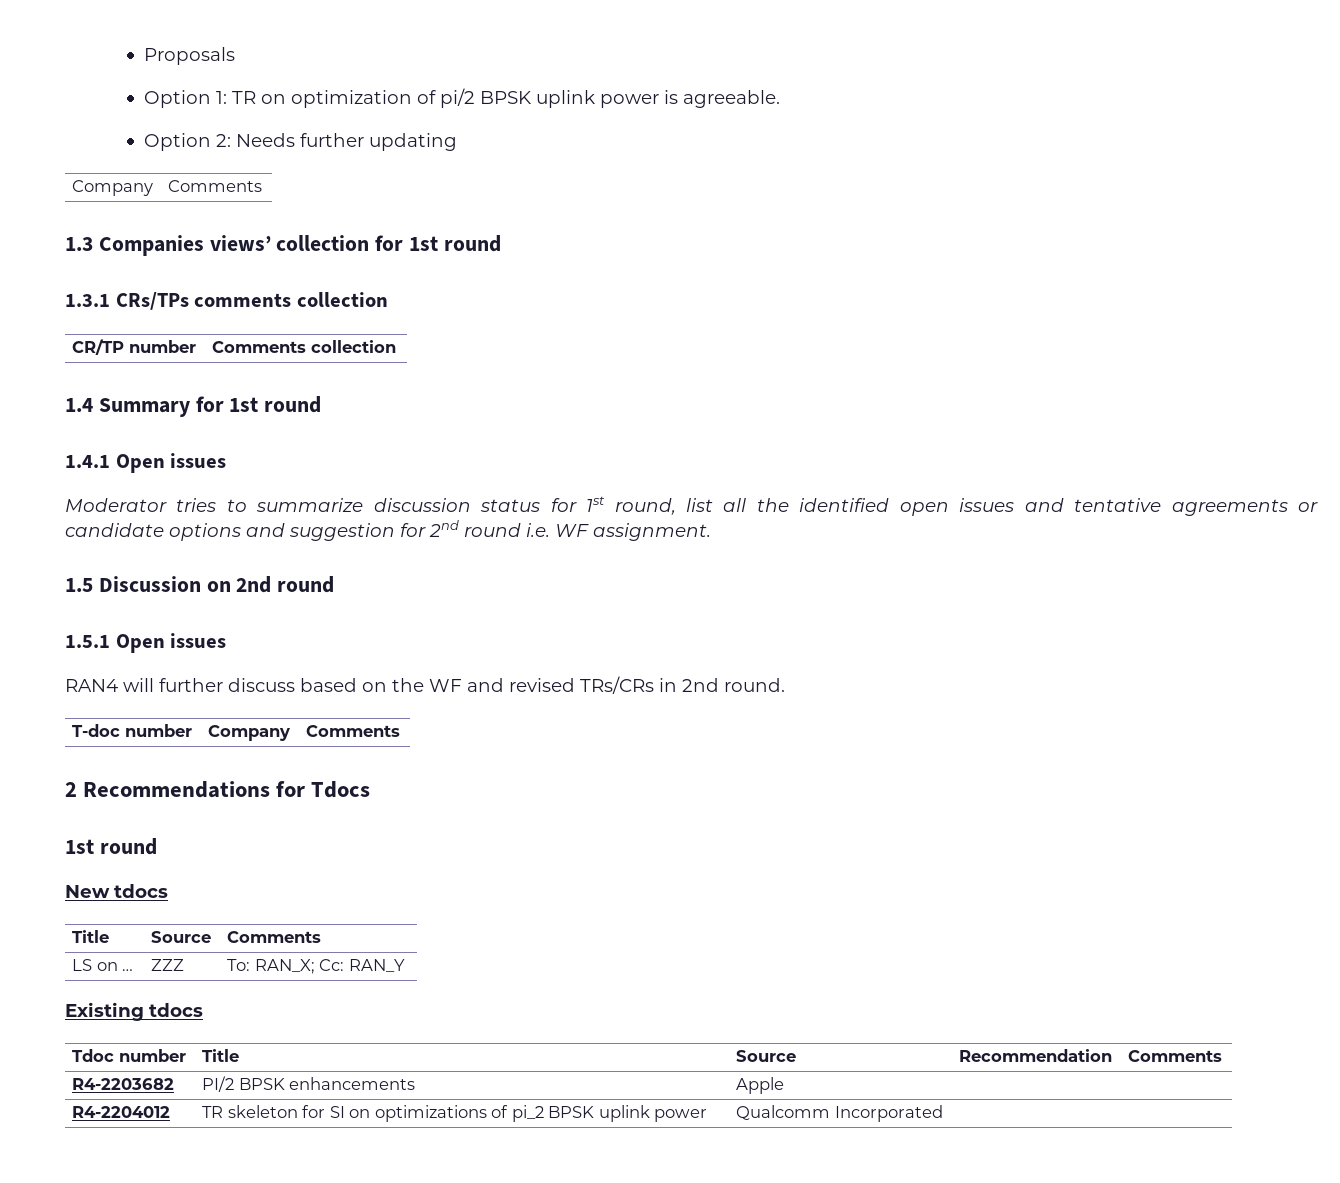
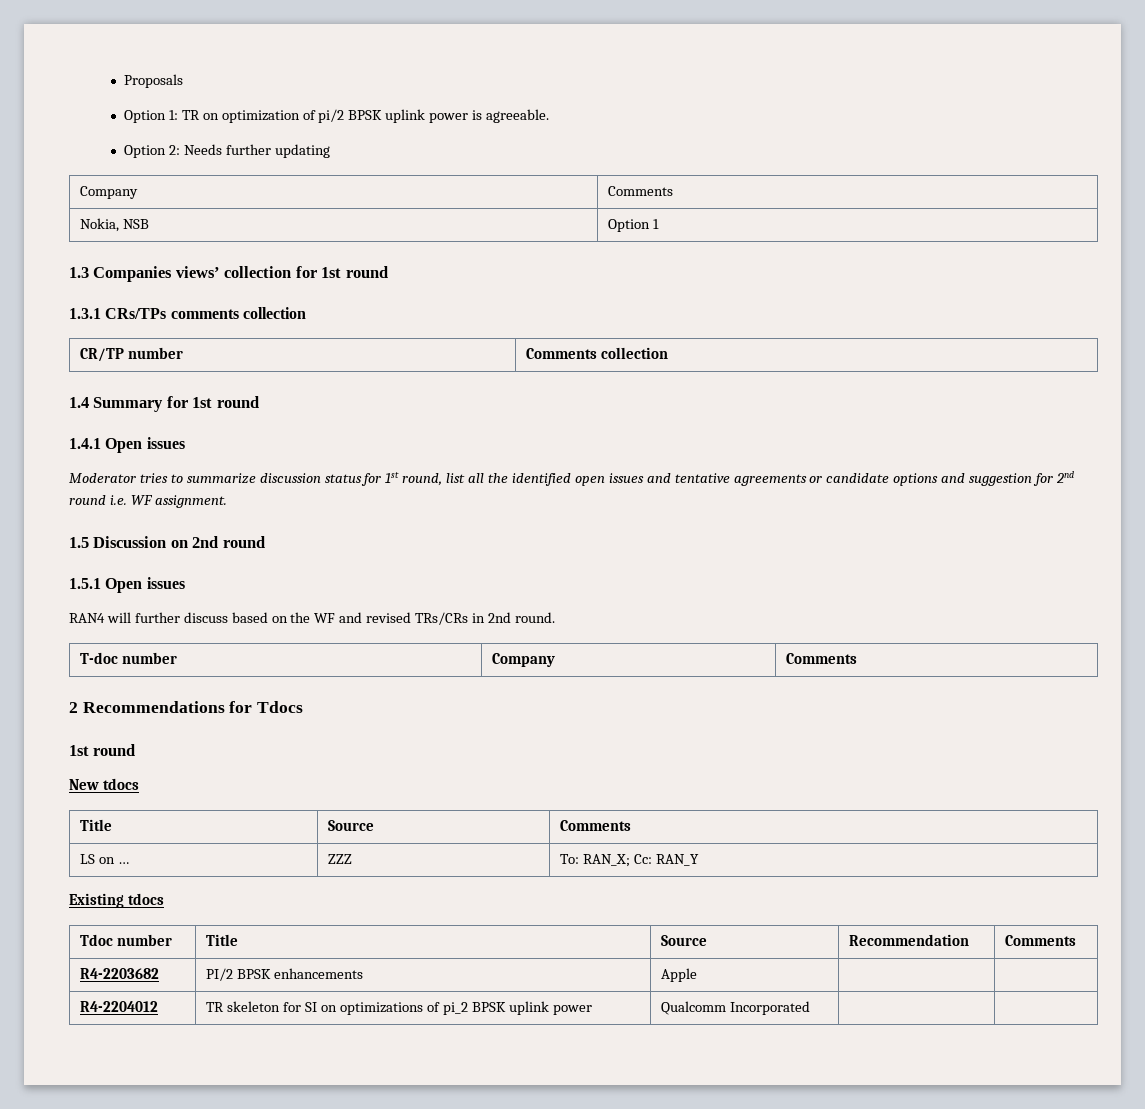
+ Nokia, NSB | Option 1

